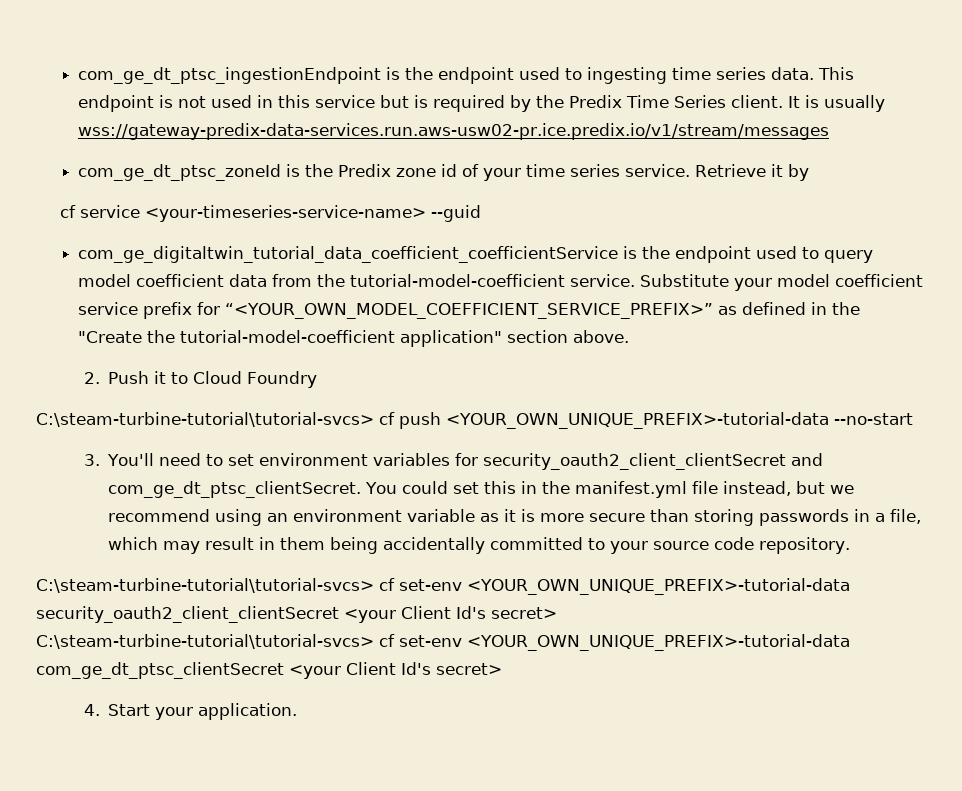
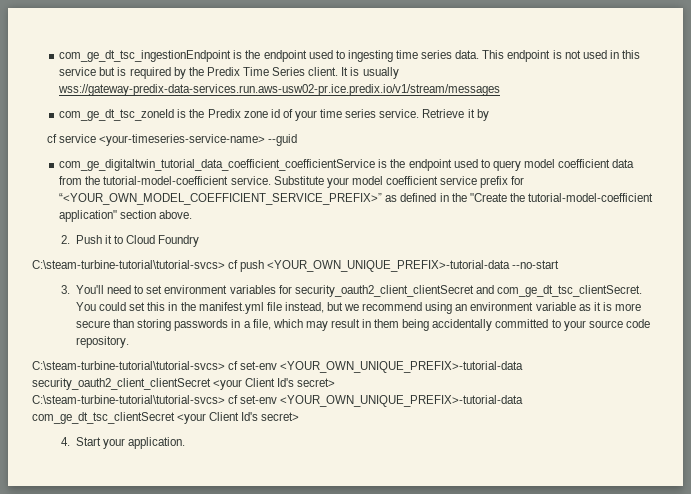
- com_ge_dt_ptsc_ingestionEndpoint is the endpoint used to ingesting time series data.
+ com_ge_dt_tsc_ingestionEndpoint is the endpoint used to ingesting time series data.
- com_ge_dt_ptsc_zoneId is the Predix zone id of your time series service.
+ com_ge_dt_tsc_zoneId is the Predix zone id of your time series service.
- 3. You'll need to set environment variables for security_oauth2_client_clientSecret and com_ge_dt_ptsc_clientSecret.
+ 3. You'll need to set environment variables for security_oauth2_client_clientSecret and com_ge_dt_tsc_clientSecret.
- C:\steam-turbine-tutorial\tutorial-svcs> cf set-env <YOUR_OWN_UNIQUE_PREFIX>-tutorial-data com_ge_dt_ptsc_clientSecret <your Client Id's secret>
+ C:\steam-turbine-tutorial\tutorial-svcs> cf set-env <YOUR_OWN_UNIQUE_PREFIX>-tutorial-data com_ge_dt_tsc_clientSecret <your Client Id's secret>

